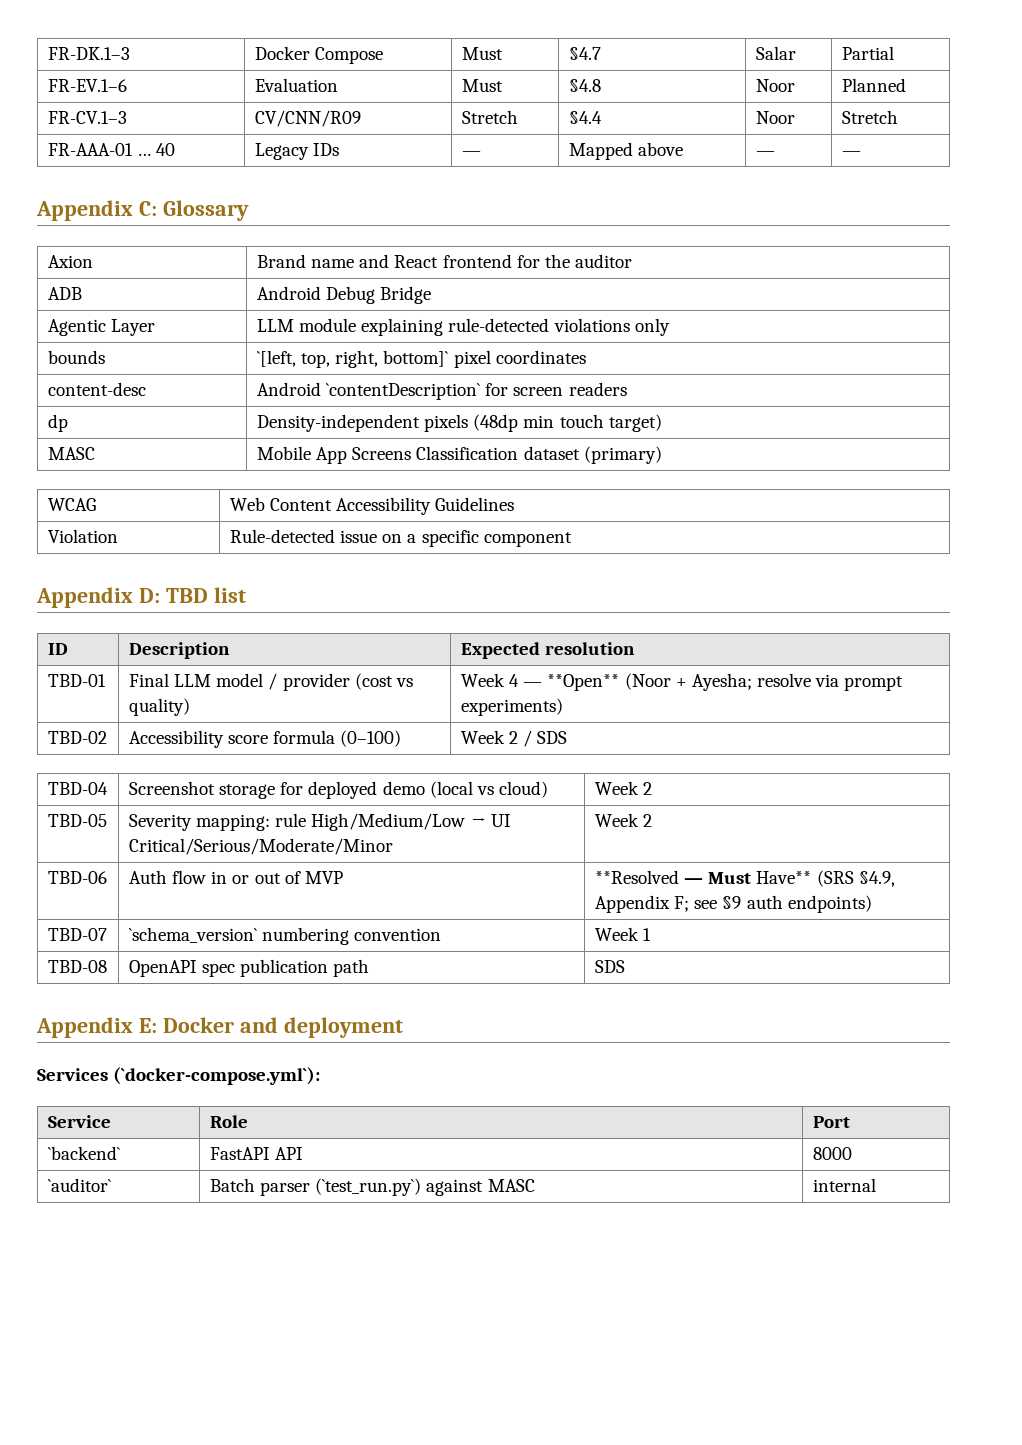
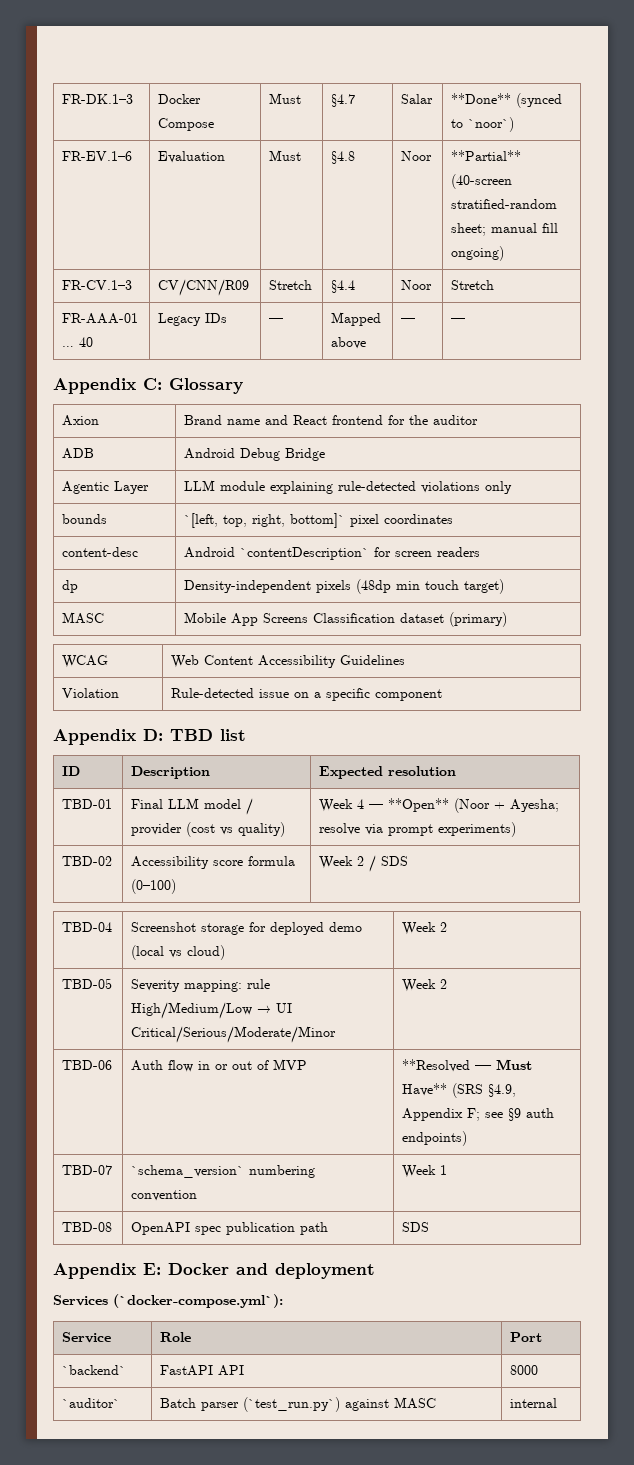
- FR-DK.1–3 | Docker Compose | Must | §4.7 | Salar | Partial
+ FR-DK.1–3 | Docker Compose | Must | §4.7 | Salar | **Done** (synced to `noor`)
- FR-EV.1–6 | Evaluation | Must | §4.8 | Noor | Planned
+ FR-EV.1–6 | Evaluation | Must | §4.8 | Noor | **Partial** (40-screen stratified-random sheet; manual fill ongoing)

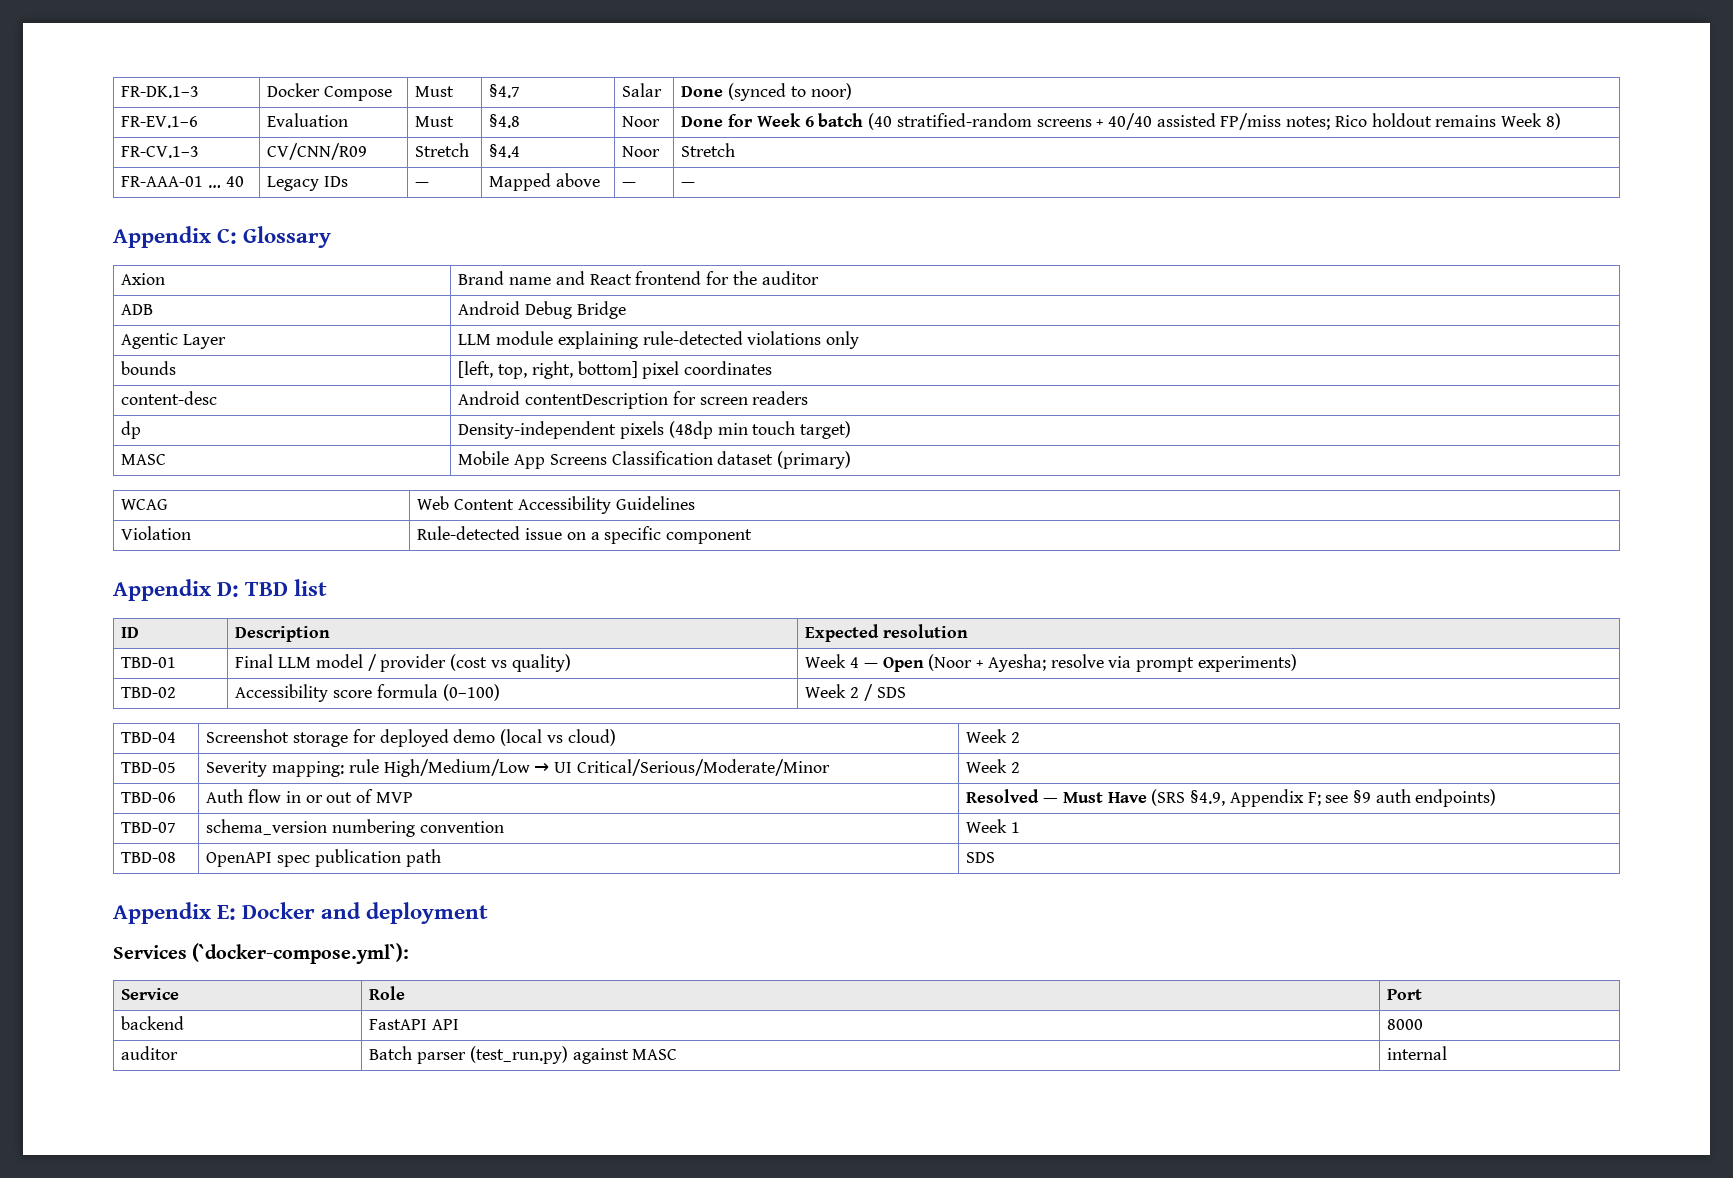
- FR-DK.1–3 | Docker Compose | Must | §4.7 | Salar | **Done** (synced to `noor`)
+ FR-DK.1–3 | Docker Compose | Must | §4.7 | Salar | Done (synced to noor)
- FR-EV.1–6 | Evaluation | Must | §4.8 | Noor | **Partial** (40-screen stratified-random sheet; manual fill ongoing)
+ FR-EV.1–6 | Evaluation | Must | §4.8 | Noor | Done for Week 6 batch (40 stratified-random screens + 40/40 assisted FP/miss notes; Rico holdout remains Week 8)
- bounds | `[left, top, right, bottom]` pixel coordinates
+ bounds | [left, top, right, bottom] pixel coordinates
- content-desc | Android `contentDescription` for screen readers
+ content-desc | Android contentDescription for screen readers
- TBD-01 | Final LLM model / provider (cost vs quality) | Week 4 — **Open** (Noor + Ayesha; resolve via prompt experiments)
+ TBD-01 | Final LLM model / provider (cost vs quality) | Week 4 — Open (Noor + Ayesha; resolve via prompt experiments)
- TBD-06 | Auth flow in or out of MVP | **Resolved — Must Have** (SRS §4.9, Appendix F; see §9 auth endpoints)
+ TBD-06 | Auth flow in or out of MVP | Resolved — Must Have (SRS §4.9, Appendix F; see §9 auth endpoints)
- TBD-07 | `schema_version` numbering convention | Week 1
+ TBD-07 | schema_version numbering convention | Week 1
- `backend` | FastAPI API | 8000
+ backend | FastAPI API | 8000
- `auditor` | Batch parser (`test_run.py`) against MASC | internal
+ auditor | Batch parser (test_run.py) against MASC | internal

